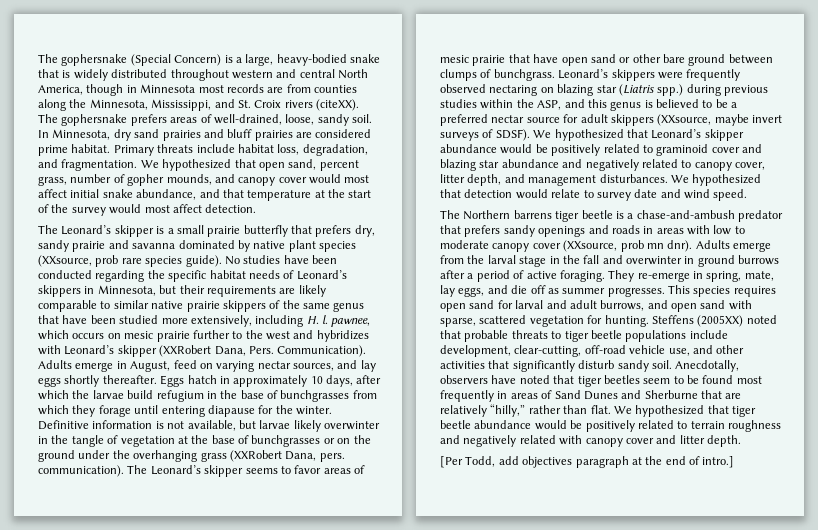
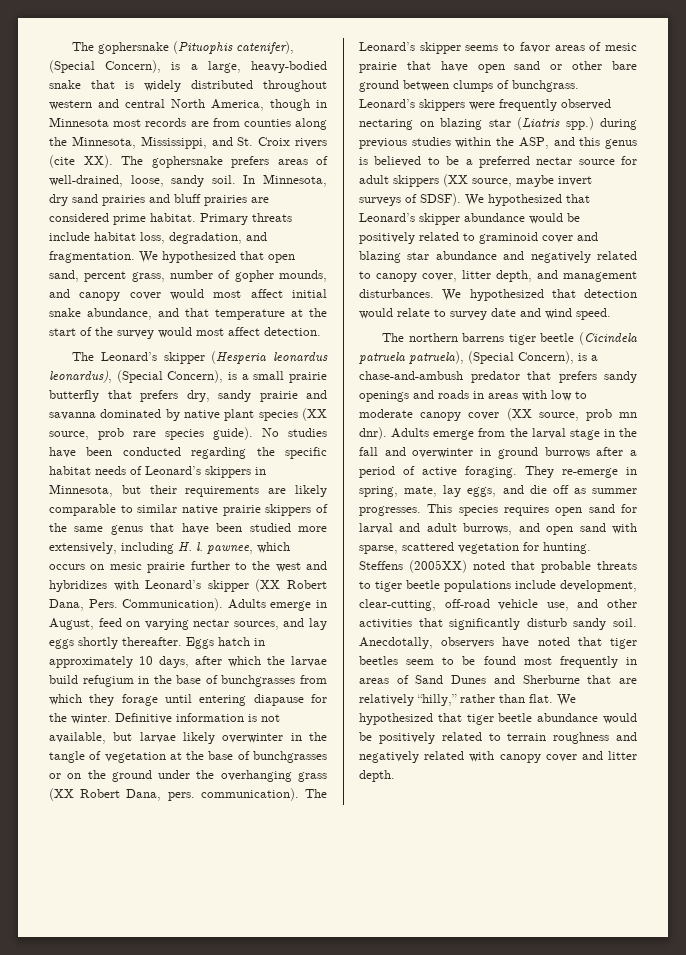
- The gophersnake (Special Concern) is a large, heavy-bodied snake that is widely distributed throughout western and central North America, though in Minnesota most records are from counties along the Minnesota, Mississippi, and St. Croix rivers (citeXX). The gophersnake prefers areas of well-drained, loose, sandy soil.
+ The gophersnake (Pituophis catenifer), (Special Concern), is a large, heavy-bodied snake that is widely distributed throughout western and central North America, though in Minnesota most records are from counties along the Minnesota, Mississippi, and St. Croix rivers (cite XX). The gophersnake prefers areas of well-drained, loose, sandy soil.
- The Leonard’s skipper is a small prairie butterfly that prefers dry, sandy prairie and savanna dominated by native plant species (XXsource, prob rare species guide).
+ The Leonard’s skipper (Hesperia leonardus leonardus), (Special Concern), is a small prairie butterfly that prefers dry, sandy prairie and savanna dominated by native plant species (XX source, prob rare species guide).
- No studies have been conducted regarding the specific habitat needs of Leonard’s skippers in Minnesota, but their requirements are likely comparable to similar native prairie skippers of the same genus that have been studied more extensively, including H. l. pawnee, which occurs on mesic prairie further to the west and hybridizes with Leonard’s skipper (XXRobert Dana, Pers.
+ No studies have been conducted regarding the specific habitat needs of Leonard’s skippers in Minnesota, but their requirements are likely comparable to similar native prairie skippers of the same genus that have been studied more extensively, including H. l. pawnee, which occurs on mesic prairie further to the west and hybridizes with Leonard’s skipper (XX Robert Dana, Pers.
- Definitive information is not available, but larvae likely overwinter in the tangle of vegetation at the base of bunchgrasses or on the ground under the overhanging grass (XXRobert Dana, pers. communication).
+ Definitive information is not available, but larvae likely overwinter in the tangle of vegetation at the base of bunchgrasses or on the ground under the overhanging grass (XX Robert Dana, pers. communication).
- Leonard’s skippers were frequently observed nectaring on blazing star (Liatris spp.) during previous studies within the ASP, and this genus is believed to be a preferred nectar source for adult skippers (XXsource, maybe invert surveys of SDSF).
+ Leonard’s skippers were frequently observed nectaring on blazing star (Liatris spp.) during previous studies within the ASP, and this genus is believed to be a preferred nectar source for adult skippers (XX source, maybe invert surveys of SDSF).
- The Northern barrens tiger beetle is a chase-and-ambush predator that prefers sandy openings and roads in areas with low to moderate canopy cover (XXsource, prob mn dnr).
+ The northern barrens tiger beetle (Cicindela patruela patruela), (Special Concern), is a chase-and-ambush predator that prefers sandy openings and roads in areas with low to moderate canopy cover (XX source, prob mn dnr).
- [Per Todd, add objectives paragraph at the end of intro.]

